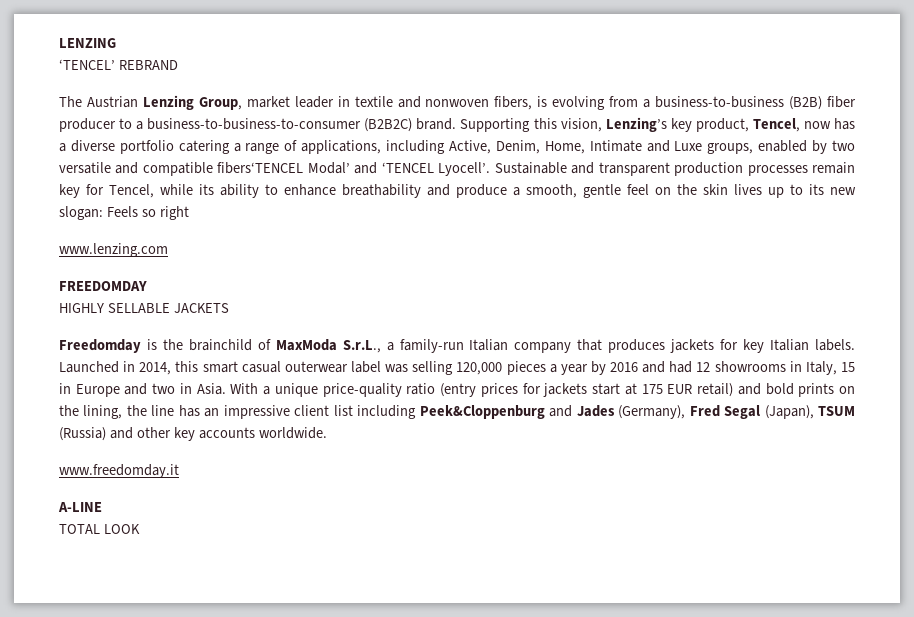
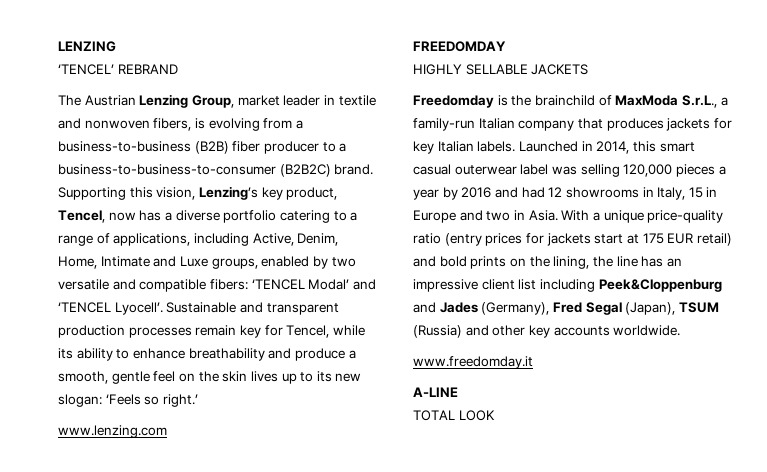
- Supporting this vision, Lenzing’s key product, Tencel, now has a diverse portfolio catering a range of applications, including Active, Denim, Home, Intimate and Luxe groups, enabled by two versatile and compatible fibers‘TENCEL Modal’ and ‘TENCEL Lyocell’.
+ Supporting this vision, Lenzing’s key product, Tencel, now has a diverse portfolio catering to a range of applications, including Active, Denim, Home, Intimate and Luxe groups, enabled by two versatile and compatible fibers: ‘TENCEL Modal’ and ‘TENCEL Lyocell’.
- Sustainable and transparent production processes remain key for Tencel, while its ability to enhance breathability and produce a smooth, gentle feel on the skin lives up to its new slogan: Feels so right
+ Sustainable and transparent production processes remain key for Tencel, while its ability to enhance breathability and produce a smooth, gentle feel on the skin lives up to its new slogan: ‘Feels so right.’

